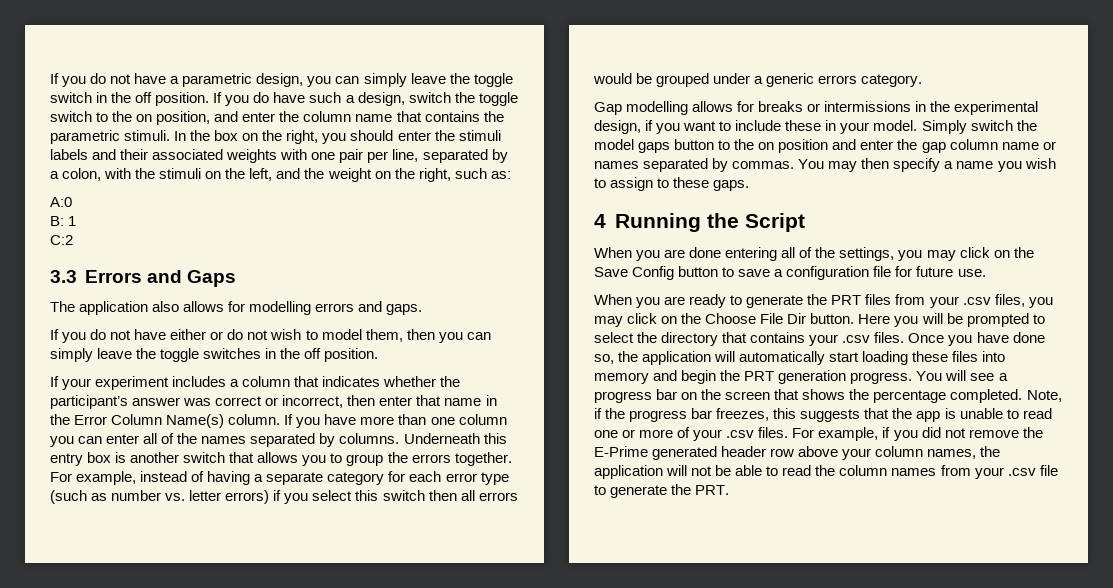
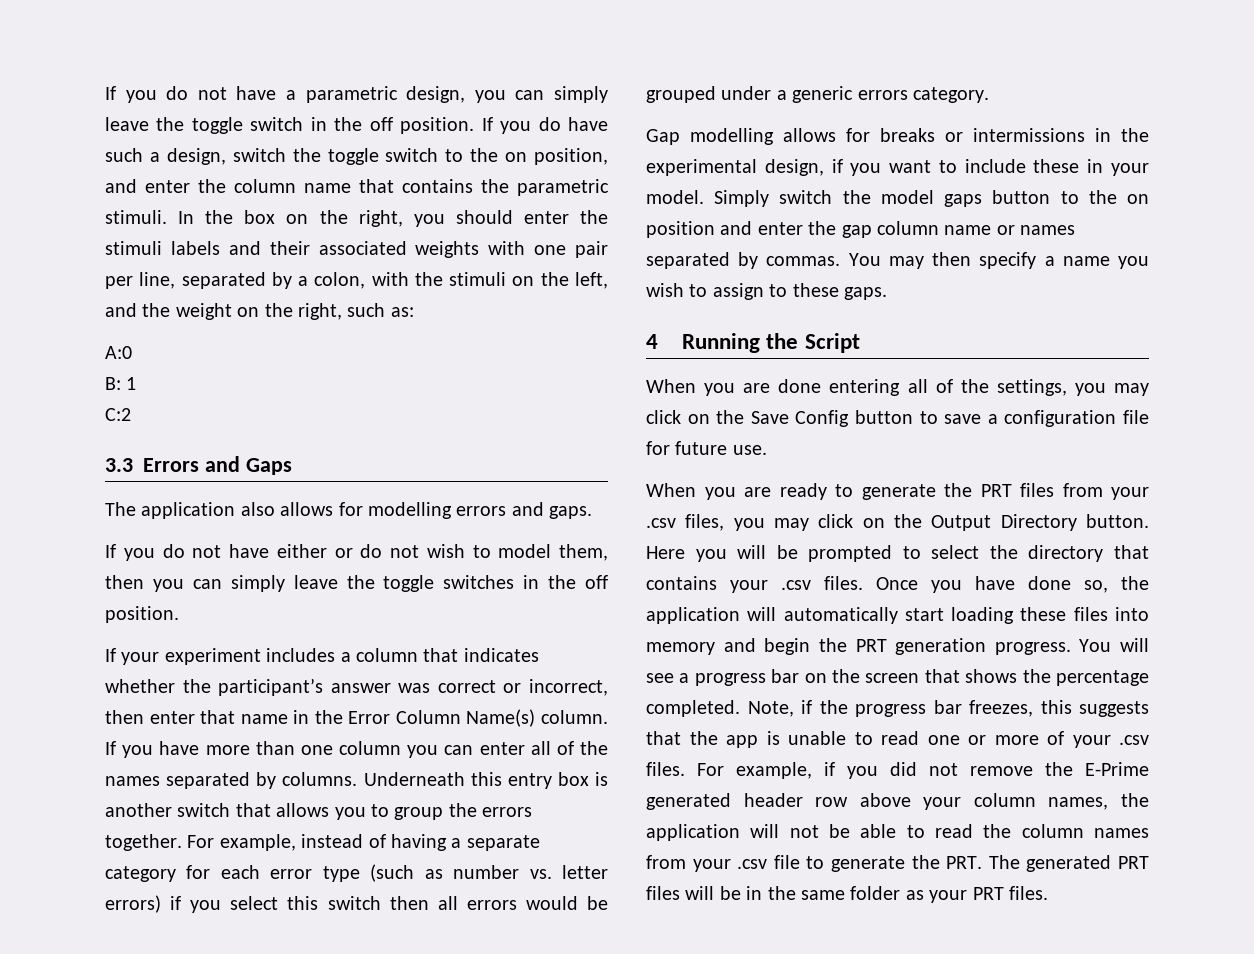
- When you are ready to generate the PRT files from your .csv files, you may click on the Choose File Dir button.
+ When you are ready to generate the PRT files from your .csv files, you may click on the Output Directory button.
- For example, if you did not remove the E-Prime generated header row above your column names, the application will not be able to read the column names from your .csv file to generate the PRT.
+ For example, if you did not remove the E-Prime generated header row above your column names, the application will not be able to read the column names from your .csv file to generate the PRT. The generated PRT files will be in the same folder as your PRT files.

